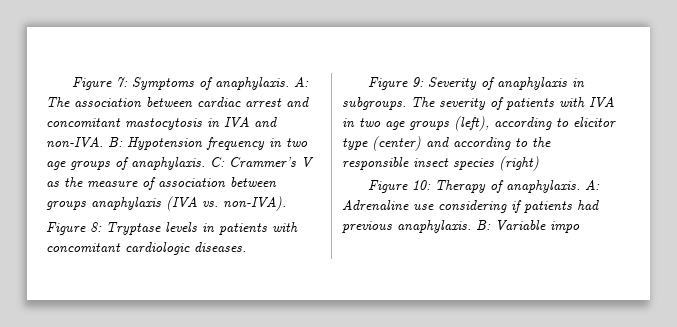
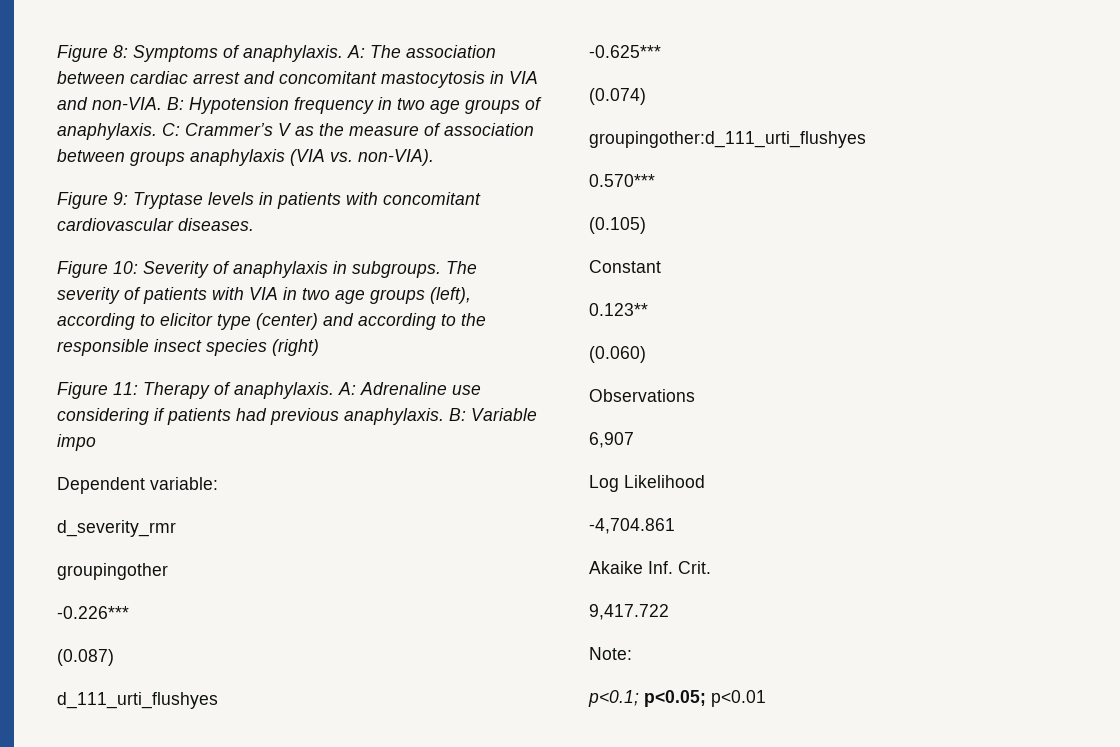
- Figure 7: Symptoms of anaphylaxis.
+ Figure 8: Symptoms of anaphylaxis.
- A: The association between cardiac arrest and concomitant mastocytosis in IVA and non-IVA.
+ A: The association between cardiac arrest and concomitant mastocytosis in VIA and non-VIA.
- C: Crammer’s V as the measure of association between groups anaphylaxis (IVA vs. non-IVA).
- Figure 8: Tryptase levels in patients with concomitant cardiologic diseases.
+ C: Crammer’s V as the measure of association between groups anaphylaxis (VIA vs. non-VIA).
+ Figure 9: Tryptase levels in patients with concomitant cardiovascular diseases.
- Figure 9: Severity of anaphylaxis in subgroups.
+ Figure 10: Severity of anaphylaxis in subgroups.
- The severity of patients with IVA in two age groups (left), according to elicitor type (center) and according to the responsible insect species (right)
+ The severity of patients with VIA in two age groups (left), according to elicitor type (center) and according to the responsible insect species (right)
- Figure 10: Therapy of anaphylaxis.
+ Figure 11: Therapy of anaphylaxis.
+ Dependent variable:
+ d_severity_rmr
+ groupingother
+ -0.226***
+ (0.087)
+ d_111_urti_flushyes
+ -0.625***
+ (0.074)
+ groupingother:d_111_urti_flushyes
+ 0.570***
+ (0.105)
+ Constant
+ 0.123**
+ (0.060)
+ Observations
+ 6,907
+ Log Likelihood
+ -4,704.861
+ Akaike Inf. Crit.
+ 9,417.722
+ Note:
+ p<0.1; p<0.05; p<0.01

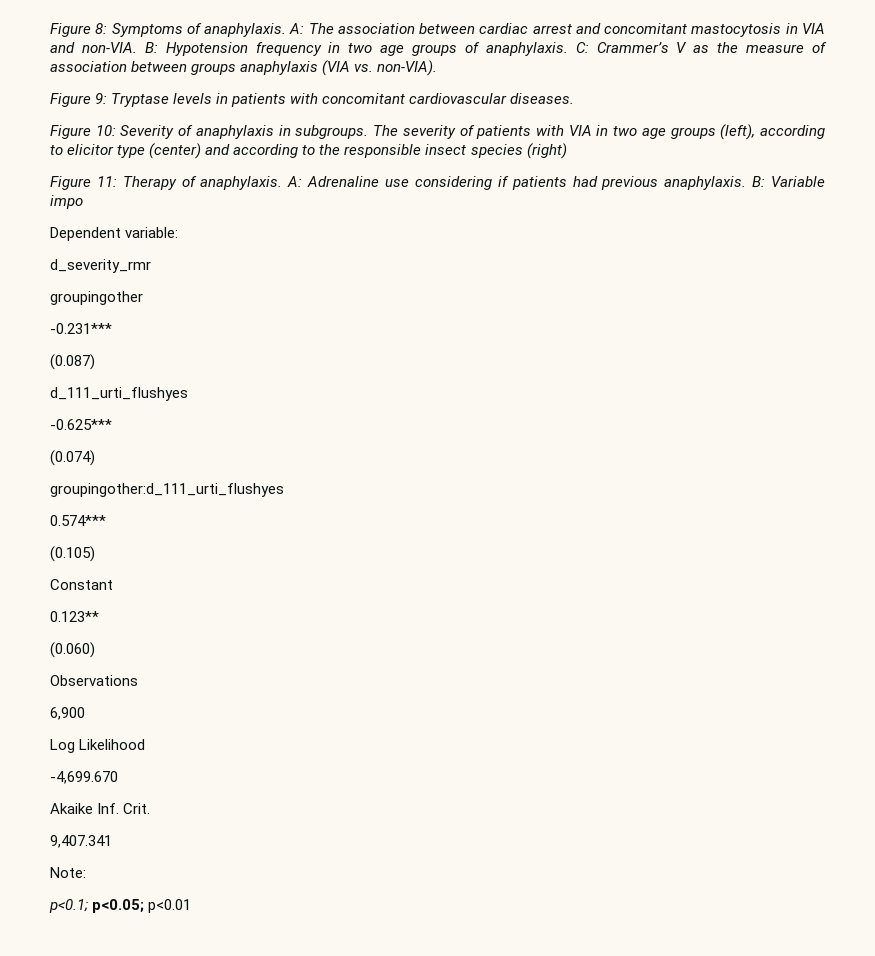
- -0.226***
+ -0.231***
- 0.570***
+ 0.574***
- 6,907
+ 6,900
- -4,704.861
+ -4,699.670
- 9,417.722
+ 9,407.341

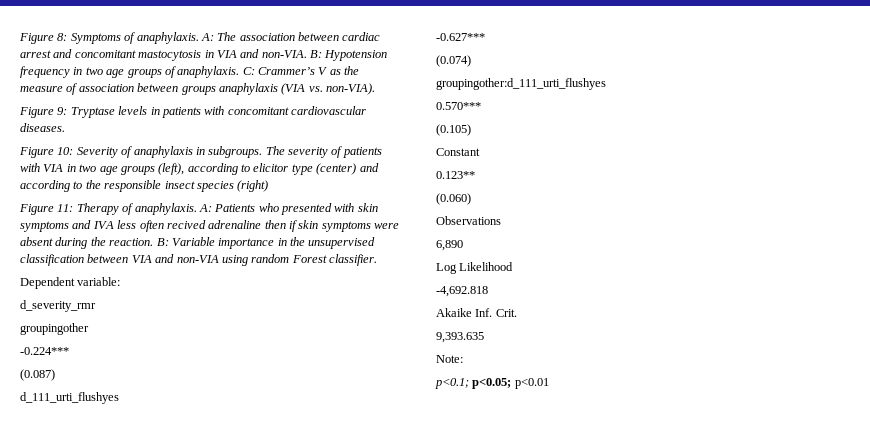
- A: Adrenaline use considering if patients had previous anaphylaxis. B: Variable impo
+ A: Patients who presented with skin symptoms and IVA less often recived adrenaline then if skin symptoms were absent during the reaction. B: Variable importance in the unsupervised classification between VIA and non-VIA using random Forest classifier.
- -0.231***
+ -0.224***
- -0.625***
+ -0.627***
- 0.574***
+ 0.570***
- 6,900
+ 6,890
- -4,699.670
+ -4,692.818
- 9,407.341
+ 9,393.635

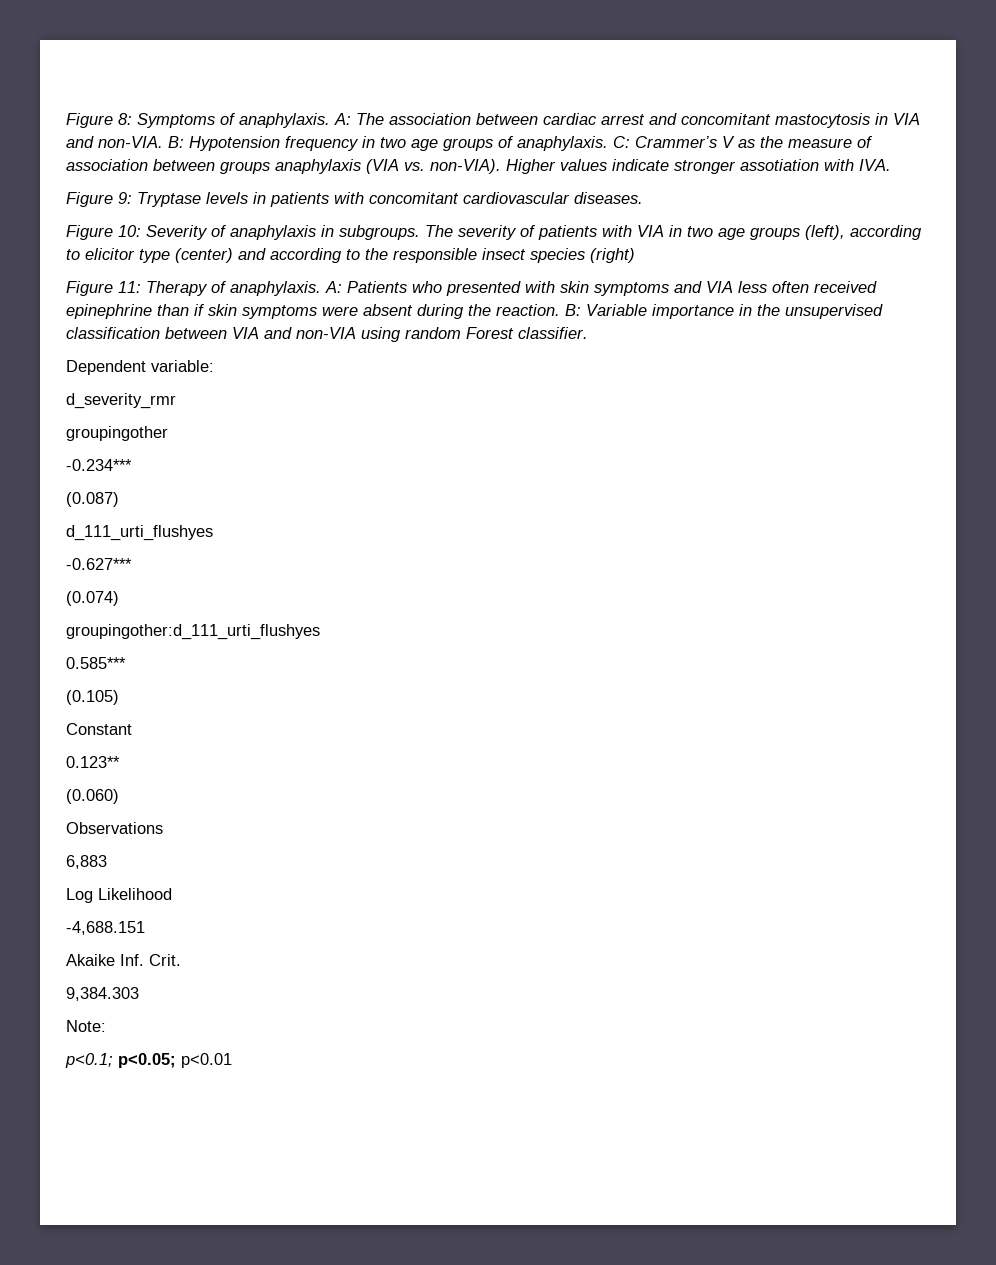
+ Higher values indicate stronger assotiation with IVA.
- A: Patients who presented with skin symptoms and IVA less often recived adrenaline then if skin symptoms were absent during the reaction.
+ A: Patients who presented with skin symptoms and VIA less often received epinephrine than if skin symptoms were absent during the reaction.
- -0.224***
+ -0.234***
- 0.570***
+ 0.585***
- 6,890
+ 6,883
- -4,692.818
+ -4,688.151
- 9,393.635
+ 9,384.303

